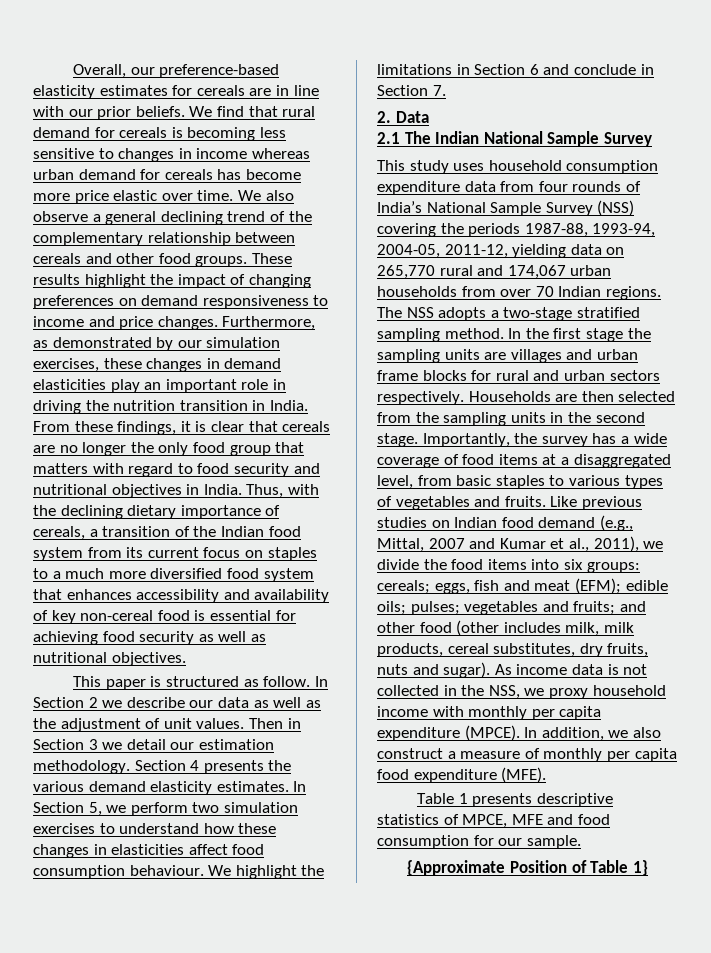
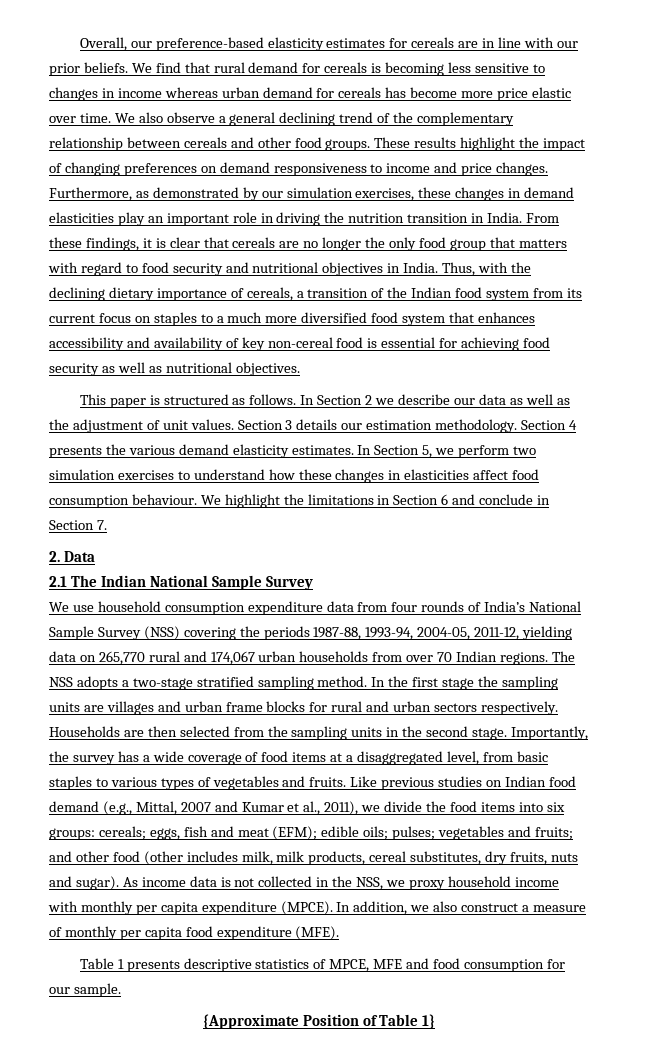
- This paper is structured as follow.
+ This paper is structured as follows.
- Then in Section 3 we detail our estimation methodology.
+ Section 3 details our estimation methodology.
- This study uses household consumption expenditure data from four rounds of India’s National Sample Survey (NSS) covering the periods 1987-88, 1993-94, 2004-05, 2011-12, yielding data on 265,770 rural and 174,067 urban households from over 70 Indian regions.
+ We use household consumption expenditure data from four rounds of India’s National Sample Survey (NSS) covering the periods 1987-88, 1993-94, 2004-05, 2011-12, yielding data on 265,770 rural and 174,067 urban households from over 70 Indian regions.

